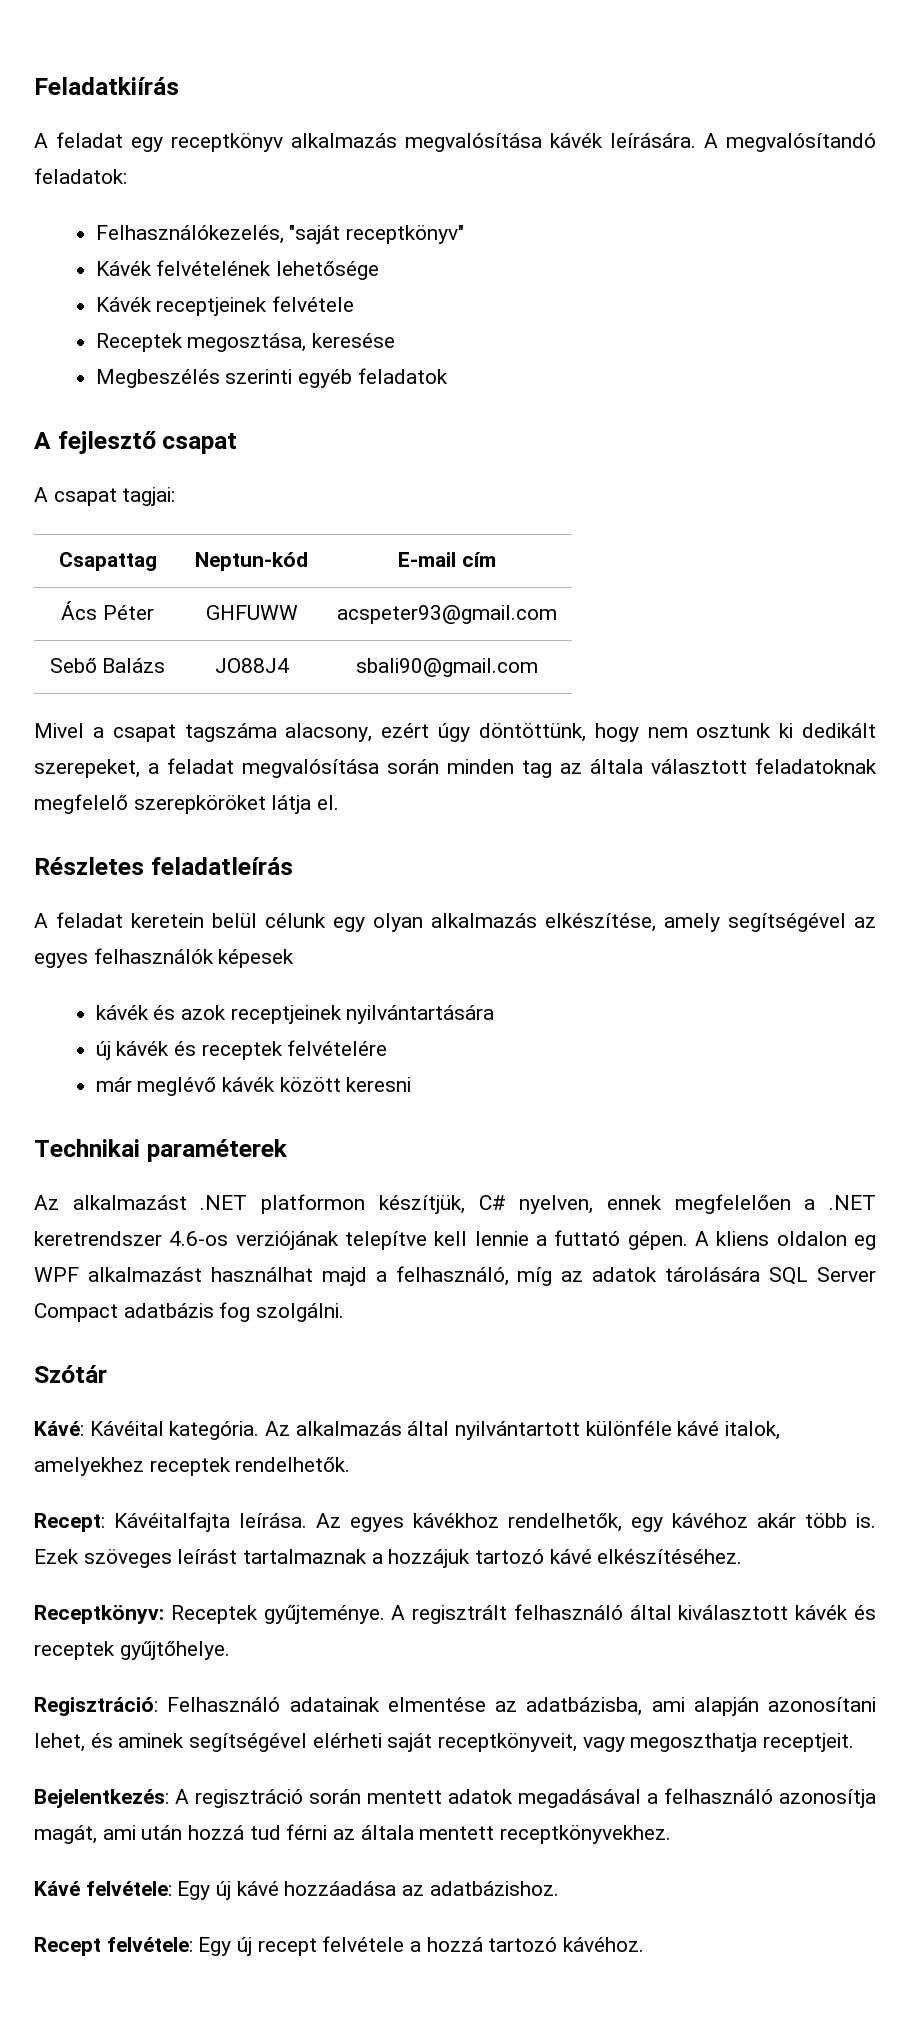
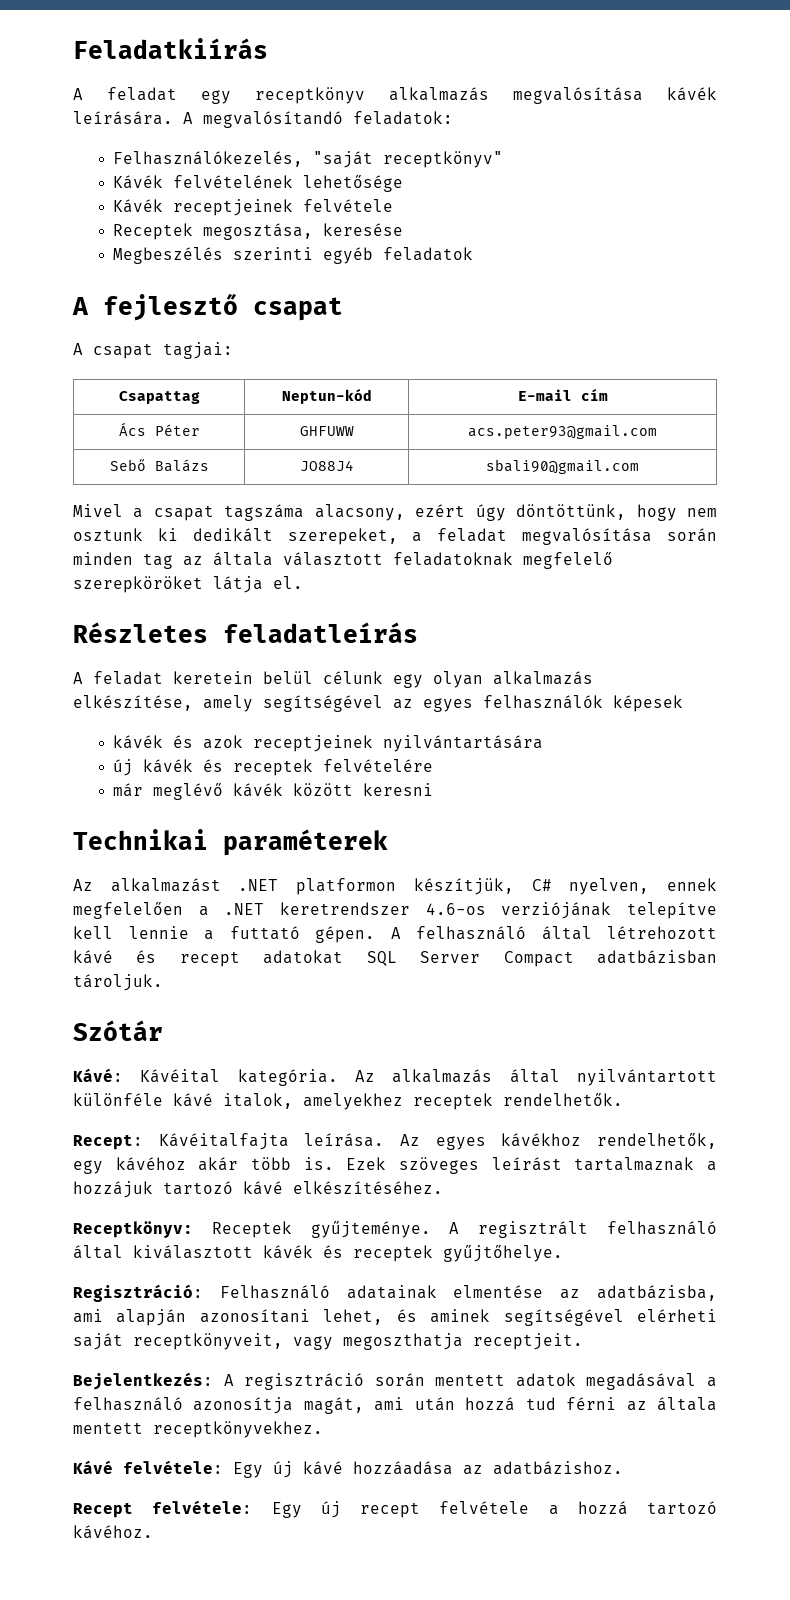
- Ács Péter | GHFUWW | acspeter93@gmail.com
+ Ács Péter | GHFUWW | acs.peter93@gmail.com
- A kliens oldalon eg WPF alkalmazást használhat majd a felhasználó, míg az adatok tárolására SQL Server Compact adatbázis fog szolgálni.
+ A felhasználó által létrehozott kávé és recept adatokat SQL Server Compact adatbázisban tároljuk.

